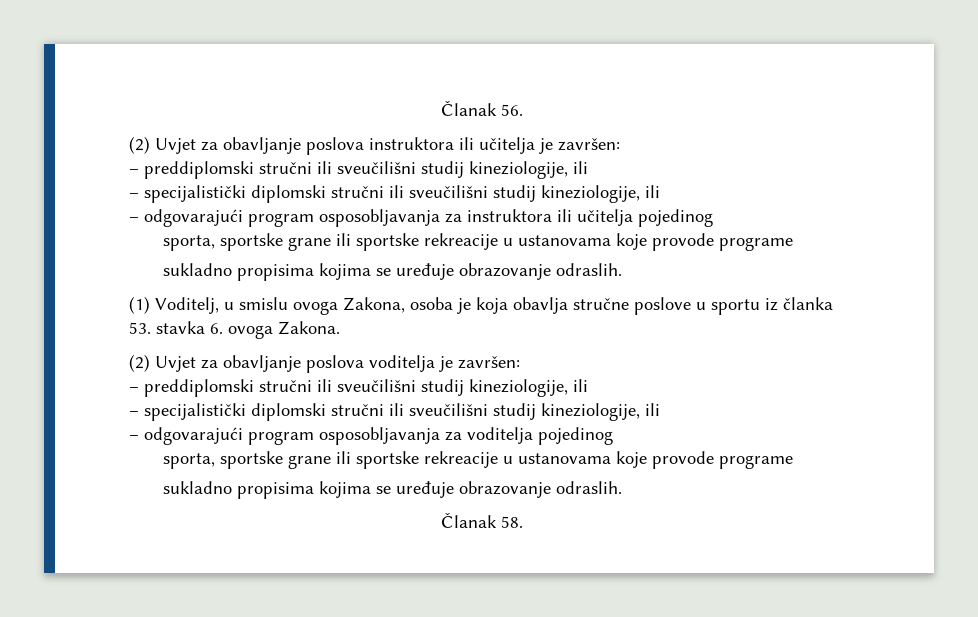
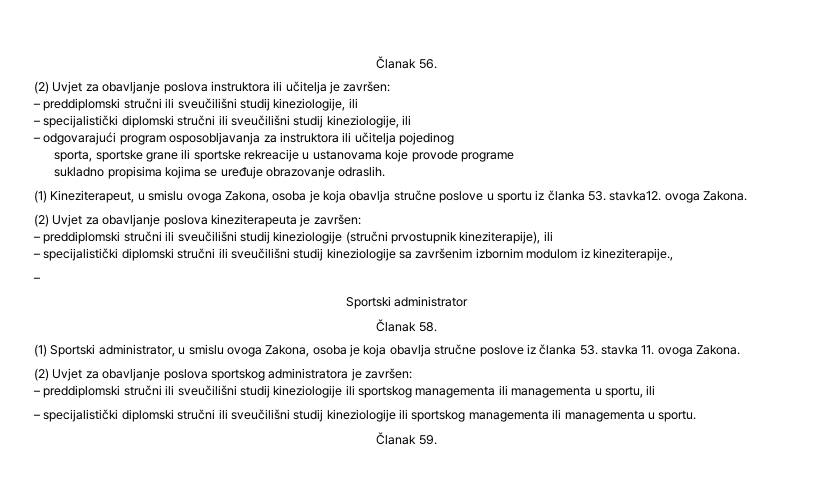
- (1) Voditelj, u smislu ovoga Zakona, osoba je koja obavlja stručne poslove u sportu iz članka 53. stavka 6. ovoga Zakona.
- (2) Uvjet za obavljanje poslova voditelja je završen:
- – preddiplomski stručni ili sveučilišni studij kineziologije, ili
- – specijalistički diplomski stručni ili sveučilišni studij kineziologije, ili
- – odgovarajući program osposobljavanja za voditelja pojedinog
- sporta, sportske grane ili sportske rekreacije u ustanovama koje provode programe
- sukladno propisima kojima se uređuje obrazovanje odraslih.
+ (1) Kineziterapeut, u smislu ovoga Zakona, osoba je koja obavlja stručne poslove u sportu iz članka 53. stavka12. ovoga Zakona.
+ (2) Uvjet za obavljanje poslova kineziterapeuta je završen:
+ – preddiplomski stručni ili sveučilišni studij kineziologije (stručni prvostupnik kineziterapije), ili
+ – specijalistički diplomski stručni ili sveučilišni studij kineziologije sa završenim izbornim modulom iz kineziterapije.,
+ –
+ Sportski administrator
  Članak 58.
+ (1) Sportski administrator, u smislu ovoga Zakona, osoba je koja obavlja stručne poslove iz članka 53. stavka 11. ovoga Zakona.
+ (2) Uvjet za obavljanje poslova sportskog administratora je završen:
+ – preddiplomski stručni ili sveučilišni studij kineziologije ili sportskog managementa ili managementa u sportu, ili
+ – specijalistički diplomski stručni ili sveučilišni studij kineziologije ili sportskog managementa ili managementa u sportu.
+ Članak 59.

